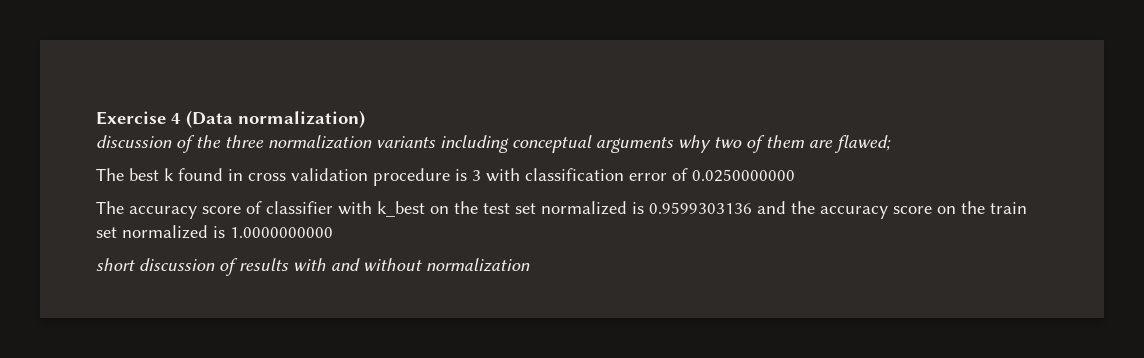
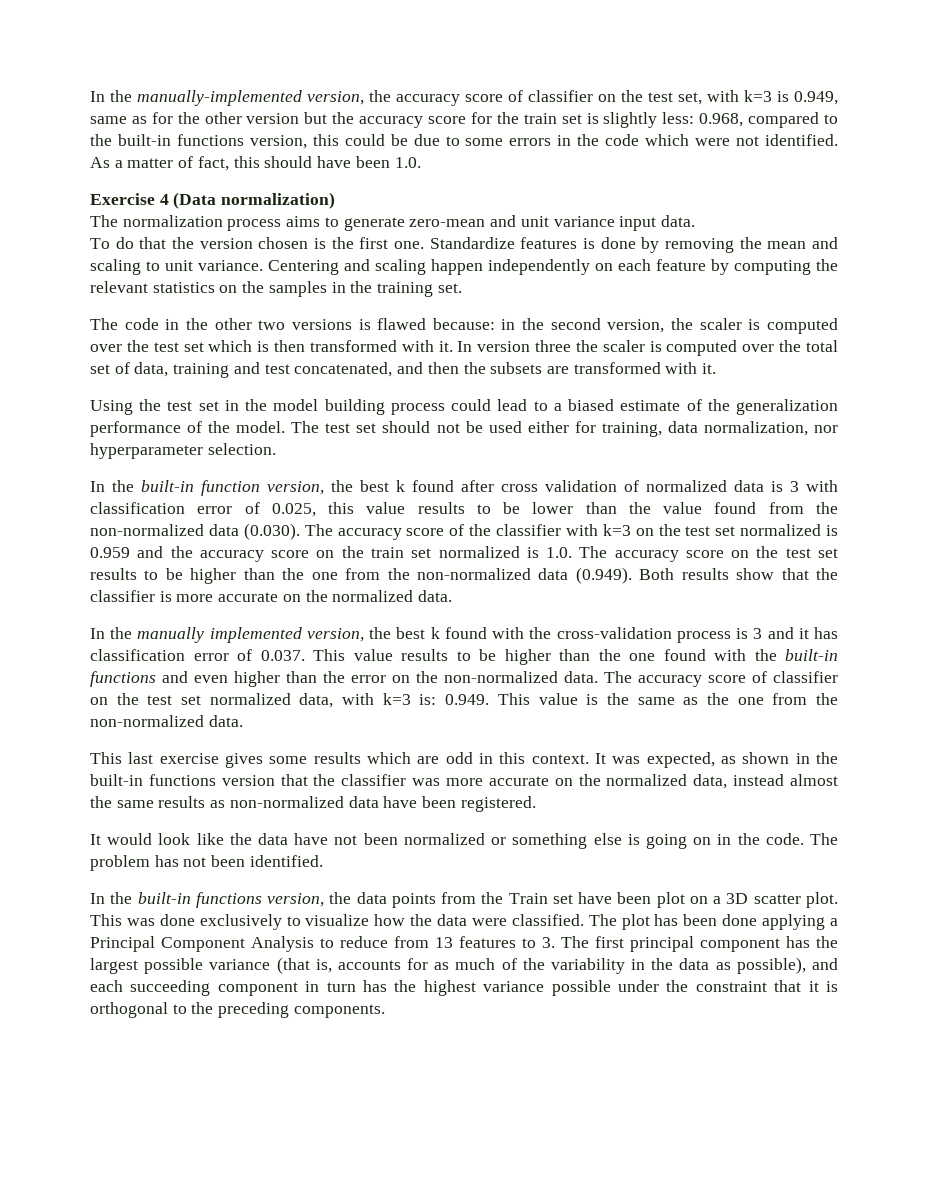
+ In the manually-implemented version, the accuracy score of classifier on the test set, with k=3 is 0.949, same as for the other version but the accuracy score for the train set is slightly less: 0.968, compared to the built-in functions version, this could be due to some errors in the code which were not identified. As a matter of fact, this should have been 1.0.
  Exercise 4 (Data normalization)
- discussion of the three normalization variants including conceptual arguments why two of them are flawed;
- The best k found in cross validation procedure is 3 with classification error of 0.0250000000
- The accuracy score of classifier with k_best on the test set normalized is 0.9599303136 and the accuracy score on the train set normalized is 1.0000000000
- short discussion of results with and without normalization
+ The normalization process aims to generate zero-mean and unit variance input data.
+ To do that the version chosen is the first one. Standardize features is done by removing the mean and scaling to unit variance. Centering and scaling happen independently on each feature by computing the relevant statistics on the samples in the training set.
+ The code in the other two versions is flawed because: in the second version, the scaler is computed over the test set which is then transformed with it. In version three the scaler is computed over the total set of data, training and test concatenated, and then the subsets are transformed with it.
+ Using the test set in the model building process could lead to a biased estimate of the generalization performance of the model. The test set should not be used either for training, data normalization, nor hyperparameter selection.
+ In the built-in function version, the best k found after cross validation of normalized data is 3 with classification error of 0.025, this value results to be lower than the value found from the non-normalized data (0.030). The accuracy score of the classifier with k=3 on the test set normalized is 0.959 and the accuracy score on the train set normalized is 1.0. The accuracy score on the test set results to be higher than the one from the non-normalized data (0.949). Both results show that the classifier is more accurate on the normalized data.
+ In the manually implemented version, the best k found with the cross-validation process is 3 and it has classification error of 0.037. This value results to be higher than the one found with the built-in functions and even higher than the error on the non-normalized data. The accuracy score of classifier on the test set normalized data, with k=3 is: 0.949. This value is the same as the one from the non-normalized data.
+ This last exercise gives some results which are odd in this context. It was expected, as shown in the built-in functions version that the classifier was more accurate on the normalized data, instead almost the same results as non-normalized data have been registered.
+ It would look like the data have not been normalized or something else is going on in the code. The problem has not been identified.
+ In the built-in functions version, the data points from the Train set have been plot on a 3D scatter plot. This was done exclusively to visualize how the data were classified. The plot has been done applying a Principal Component Analysis to reduce from 13 features to 3. The first principal component has the largest possible variance (that is, accounts for as much of the variability in the data as possible), and each succeeding component in turn has the highest variance possible under the constraint that it is orthogonal to the preceding components.

